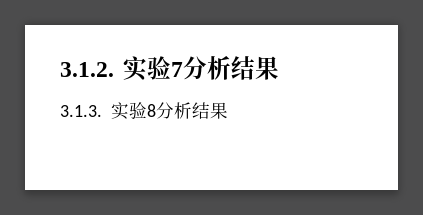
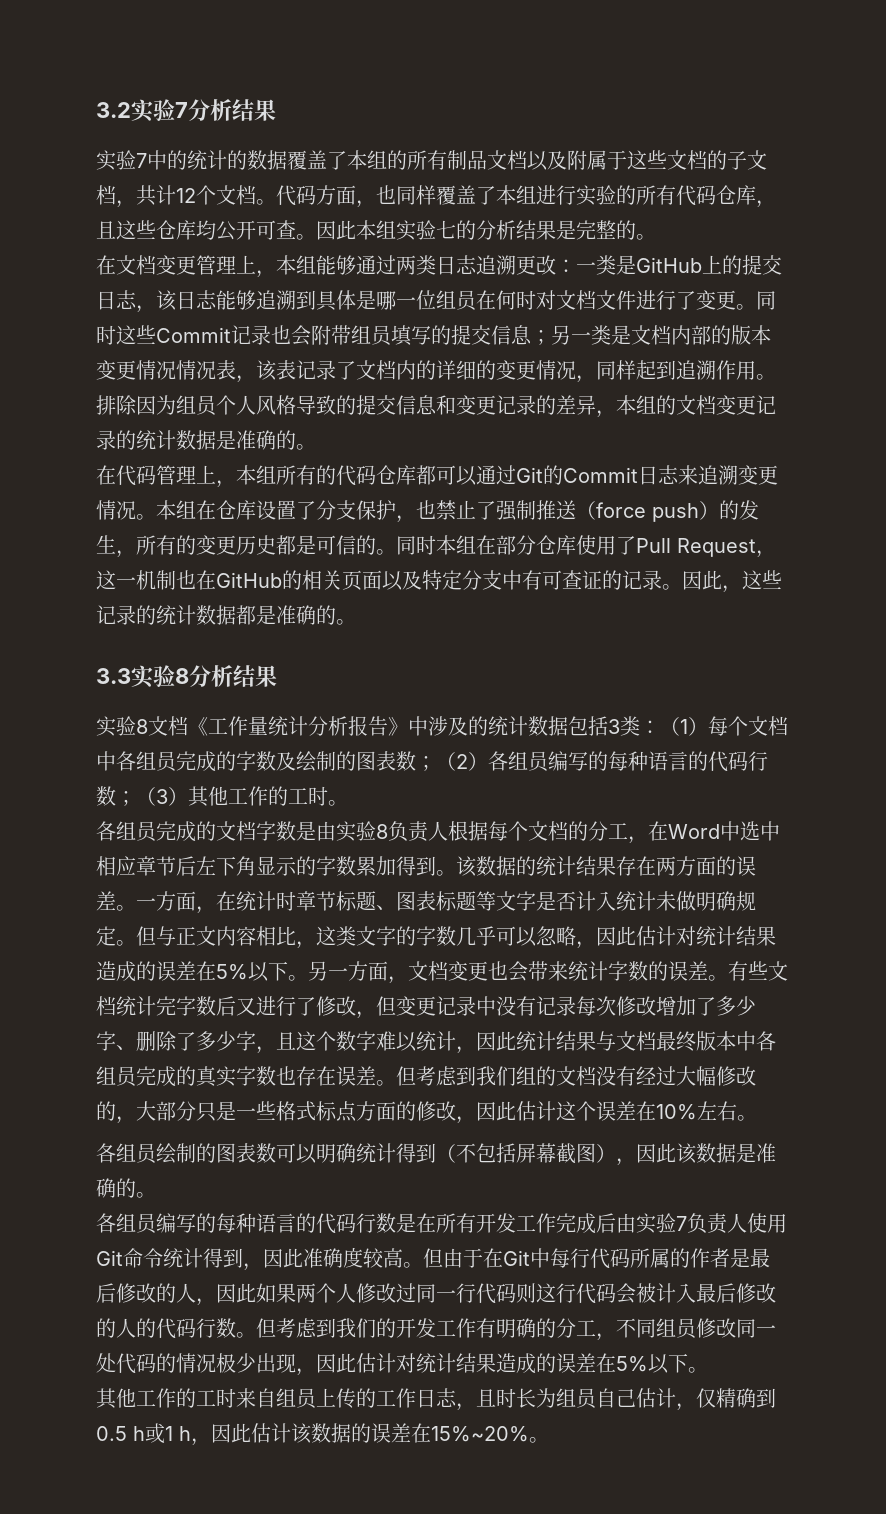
- 3.1.2.实验7分析结果
+ 3.2实验7分析结果
- 3.1.3.实验8分析结果
+ 实验7中的统计的数据覆盖了本组的所有制品文档以及附属于这些文档的子文档，共计12个文档。代码方面，也同样覆盖了本组进行实验的所有代码仓库，且这些仓库均公开可查。因此本组实验七的分析结果是完整的。
+ 在文档变更管理上，本组能够通过两类日志追溯更改：一类是GitHub上的提交日志，该日志能够追溯到具体是哪一位组员在何时对文档文件进行了变更。同时这些Commit记录也会附带组员填写的提交信息；另一类是文档内部的版本变更情况情况表，该表记录了文档内的详细的变更情况，同样起到追溯作用。排除因为组员个人风格导致的提交信息和变更记录的差异，本组的文档变更记录的统计数据是准确的。
+ 在代码管理上，本组所有的代码仓库都可以通过Git的Commit日志来追溯变更情况。本组在仓库设置了分支保护，也禁止了强制推送（force push）的发生，所有的变更历史都是可信的。同时本组在部分仓库使用了Pull Request，这一机制也在GitHub的相关页面以及特定分支中有可查证的记录。因此，这些记录的统计数据都是准确的。
+ 3.3实验8分析结果
+ 实验8文档《工作量统计分析报告》中涉及的统计数据包括3类：（1）每个文档中各组员完成的字数及绘制的图表数；（2）各组员编写的每种语言的代码行数；（3）其他工作的工时。
+ 各组员完成的文档字数是由实验8负责人根据每个文档的分工，在Word中选中相应章节后左下角显示的字数累加得到。该数据的统计结果存在两方面的误差。一方面，在统计时章节标题、图表标题等文字是否计入统计未做明确规定。但与正文内容相比，这类文字的字数几乎可以忽略，因此估计对统计结果造成的误差在5%以下。另一方面，文档变更也会带来统计字数的误差。有些文档统计完字数后又进行了修改，但变更记录中没有记录每次修改增加了多少字、删除了多少字，且这个数字难以统计，因此统计结果与文档最终版本中各组员完成的真实字数也存在误差。但考虑到我们组的文档没有经过大幅修改的，大部分只是一些格式标点方面的修改，因此估计这个误差在10%左右。
+ 各组员绘制的图表数可以明确统计得到（不包括屏幕截图），因此该数据是准确的。
+ 各组员编写的每种语言的代码行数是在所有开发工作完成后由实验7负责人使用Git命令统计得到，因此准确度较高。但由于在Git中每行代码所属的作者是最后修改的人，因此如果两个人修改过同一行代码则这行代码会被计入最后修改的人的代码行数。但考虑到我们的开发工作有明确的分工，不同组员修改同一处代码的情况极少出现，因此估计对统计结果造成的误差在5%以下。
+ 其他工作的工时来自组员上传的工作日志，且时长为组员自己估计，仅精确到0.5 h或1 h，因此估计该数据的误差在15%~20%。

